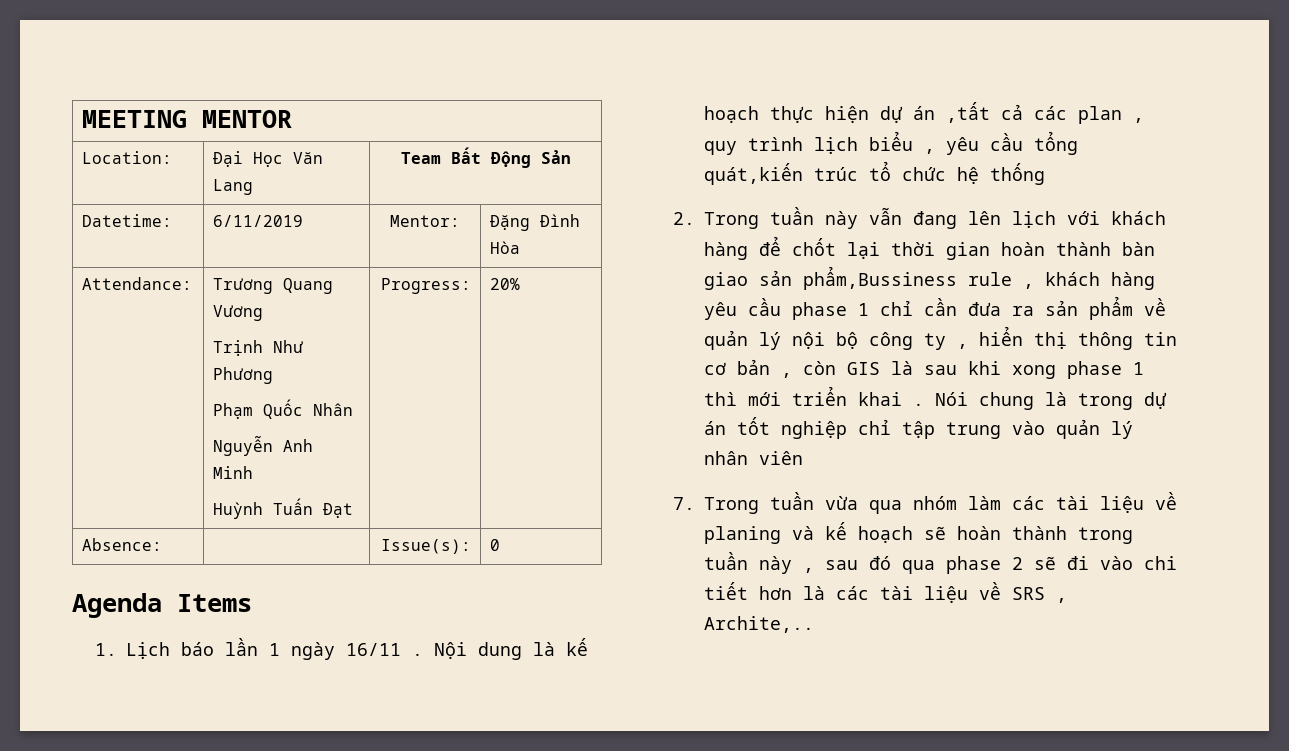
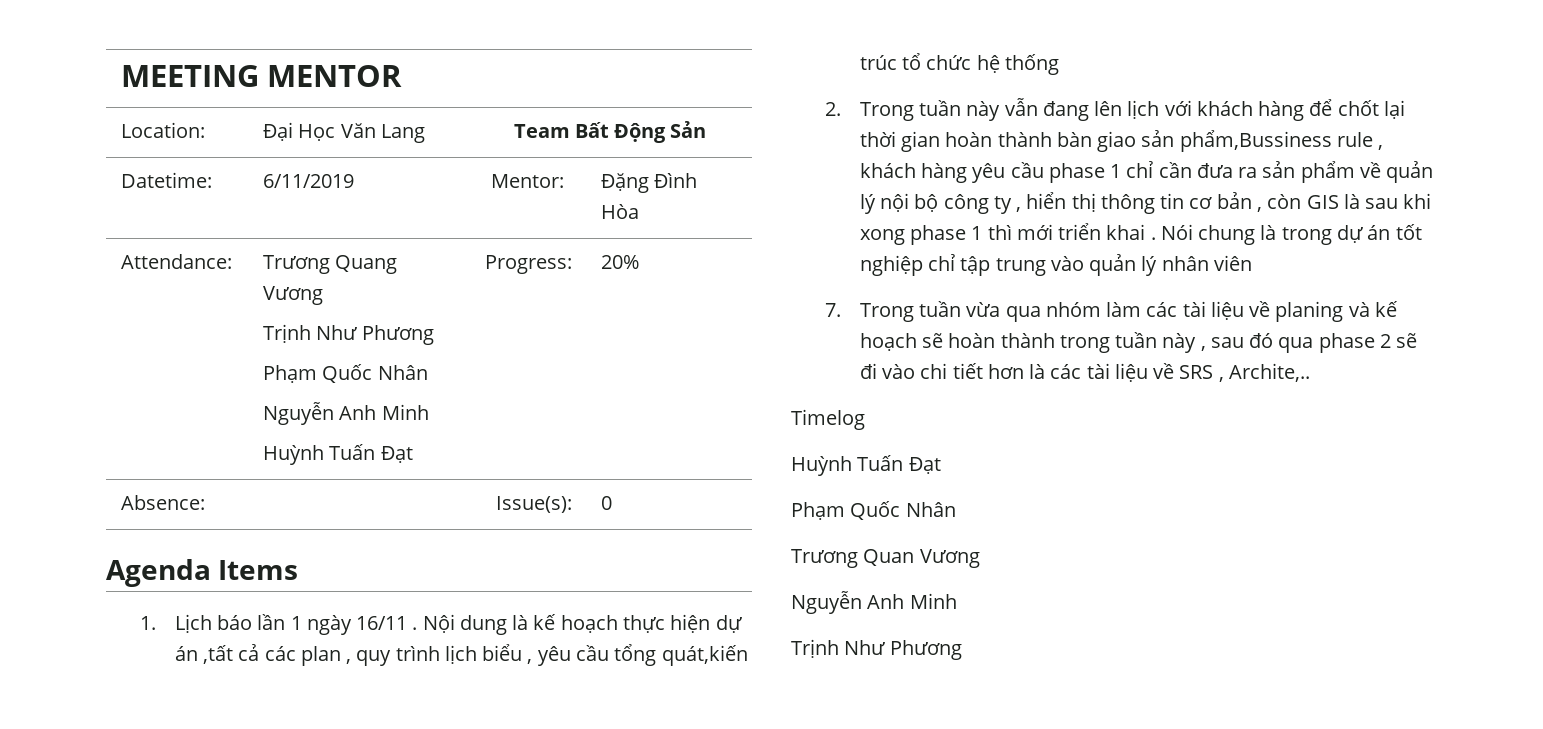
+ Timelog
+ Huỳnh Tuấn Đạt
+ Phạm Quốc Nhân
+ Trương Quan Vương
+ Nguyễn Anh Minh
+ Trịnh Như Phương

